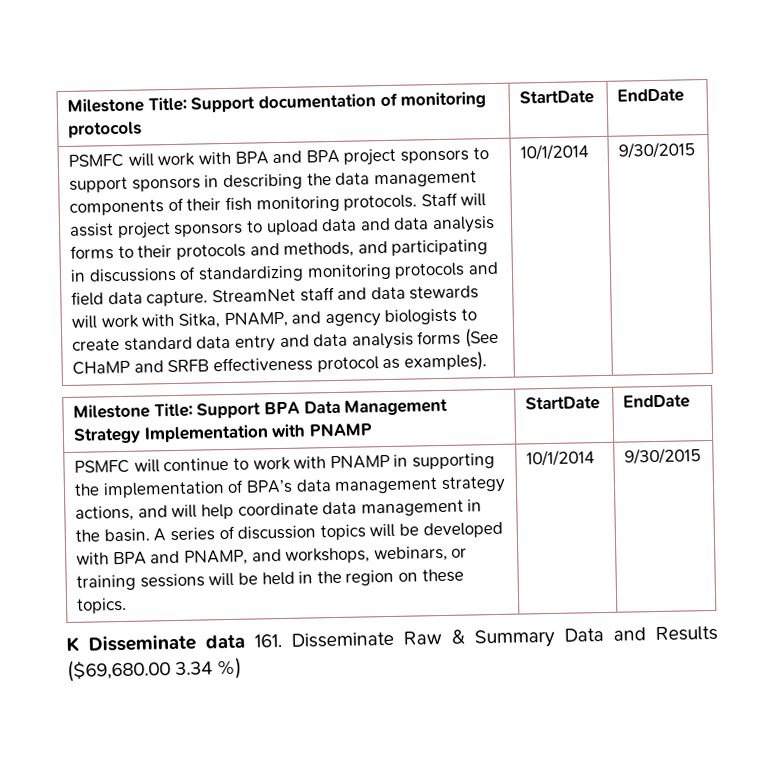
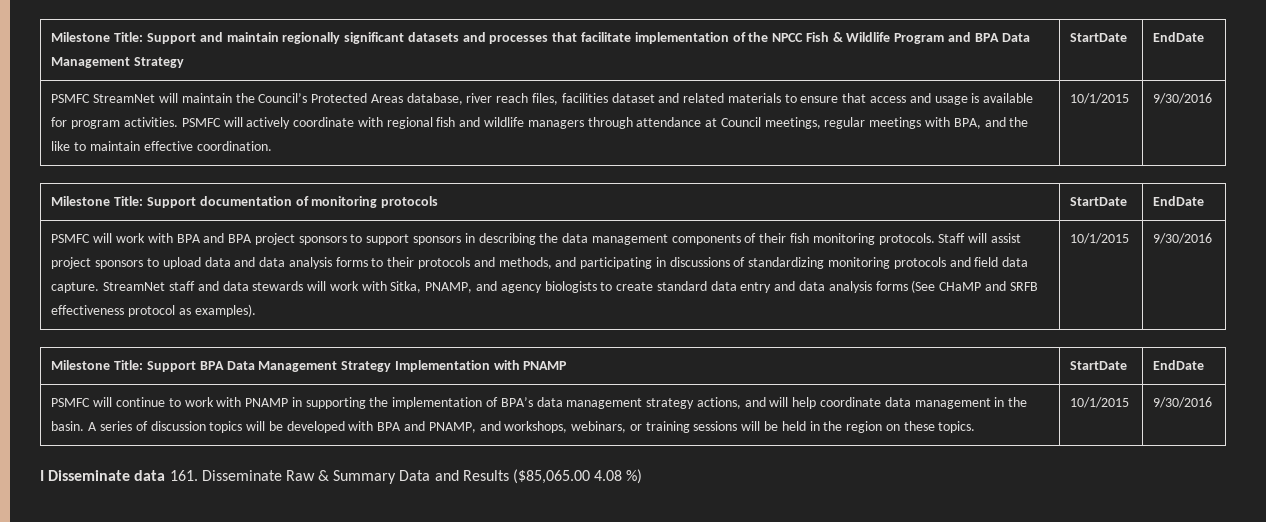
+ Milestone Title: Support and maintain regionally significant datasets and processes that facilitate implementation of the NPCC Fish & Wildlife Program and BPA Data Management Strategy | StartDate | EndDate
+ PSMFC StreamNet will maintain the Council’s Protected Areas database, river reach files, facilities dataset and related materials to ensure that access and usage is available for program activities. PSMFC will actively coordinate with regional fish and wildlife managers through attendance at Council meetings, regular meetings with BPA, and the like to maintain effective coordination. | 10/1/2015 | 9/30/2016
- StreamNet staff and data stewards will work with Sitka, PNAMP, and agency biologists to create standard data entry and data analysis forms (See CHaMP and SRFB effectiveness protocol as examples). | 10/1/2014 | 9/30/2015
+ StreamNet staff and data stewards will work with Sitka, PNAMP, and agency biologists to create standard data entry and data analysis forms (See CHaMP and SRFB effectiveness protocol as examples). | 10/1/2015 | 9/30/2016
- A series of discussion topics will be developed with BPA and PNAMP, and workshops, webinars, or training sessions will be held in the region on these topics. | 10/1/2014 | 9/30/2015
- K Disseminate data 161. Disseminate Raw & Summary Data and Results ($69,680.00 3.34 %)
+ A series of discussion topics will be developed with BPA and PNAMP, and workshops, webinars, or training sessions will be held in the region on these topics. | 10/1/2015 | 9/30/2016
+ I Disseminate data 161. Disseminate Raw & Summary Data and Results ($85,065.00 4.08 %)

